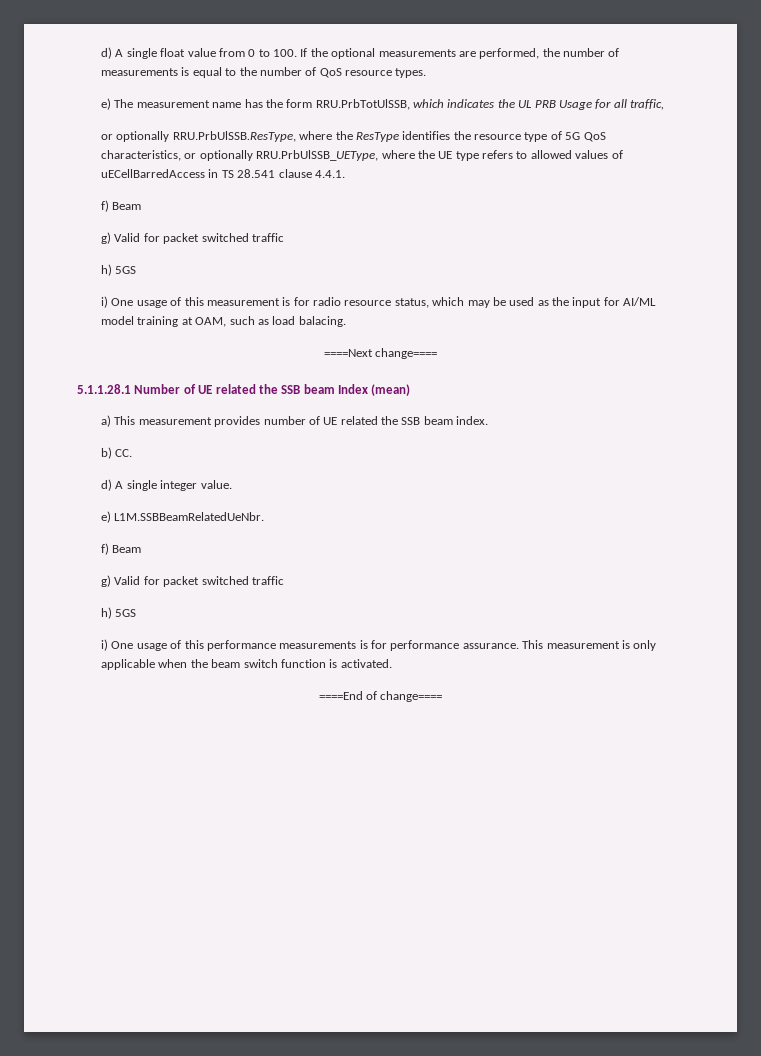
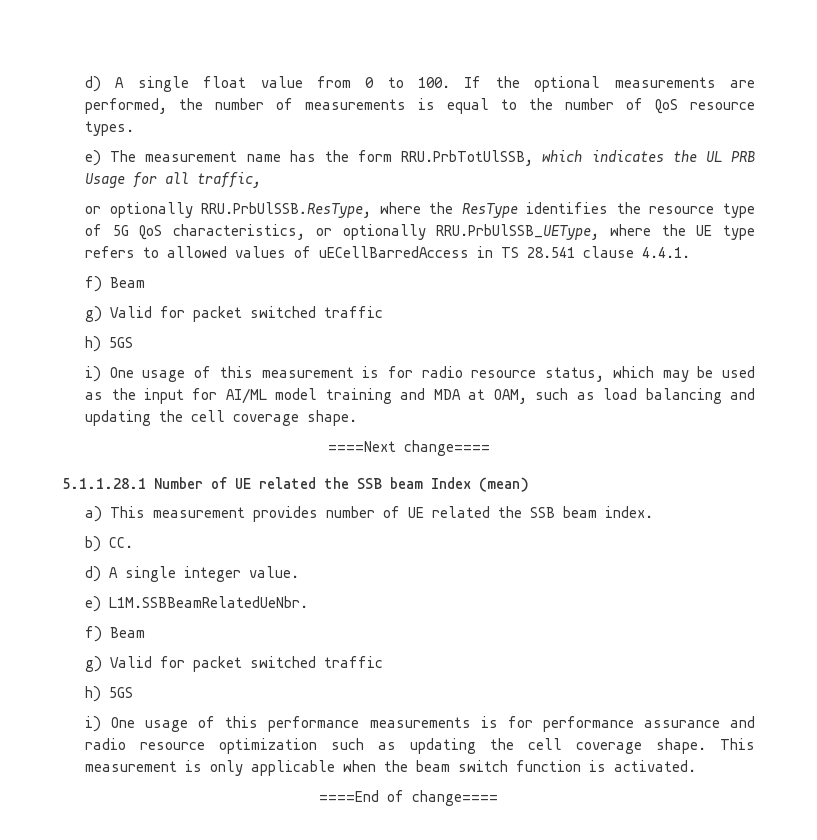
- i) One usage of this measurement is for radio resource status, which may be used as the input for AI/ML model training at OAM, such as load balacing.
+ i) One usage of this measurement is for radio resource status, which may be used as the input for AI/ML model training and MDA at OAM, such as load balancing and updating the cell coverage shape.
- i) One usage of this performance measurements is for performance assurance.
+ i) One usage of this performance measurements is for performance assurance and radio resource optimization such as updating the cell coverage shape.

